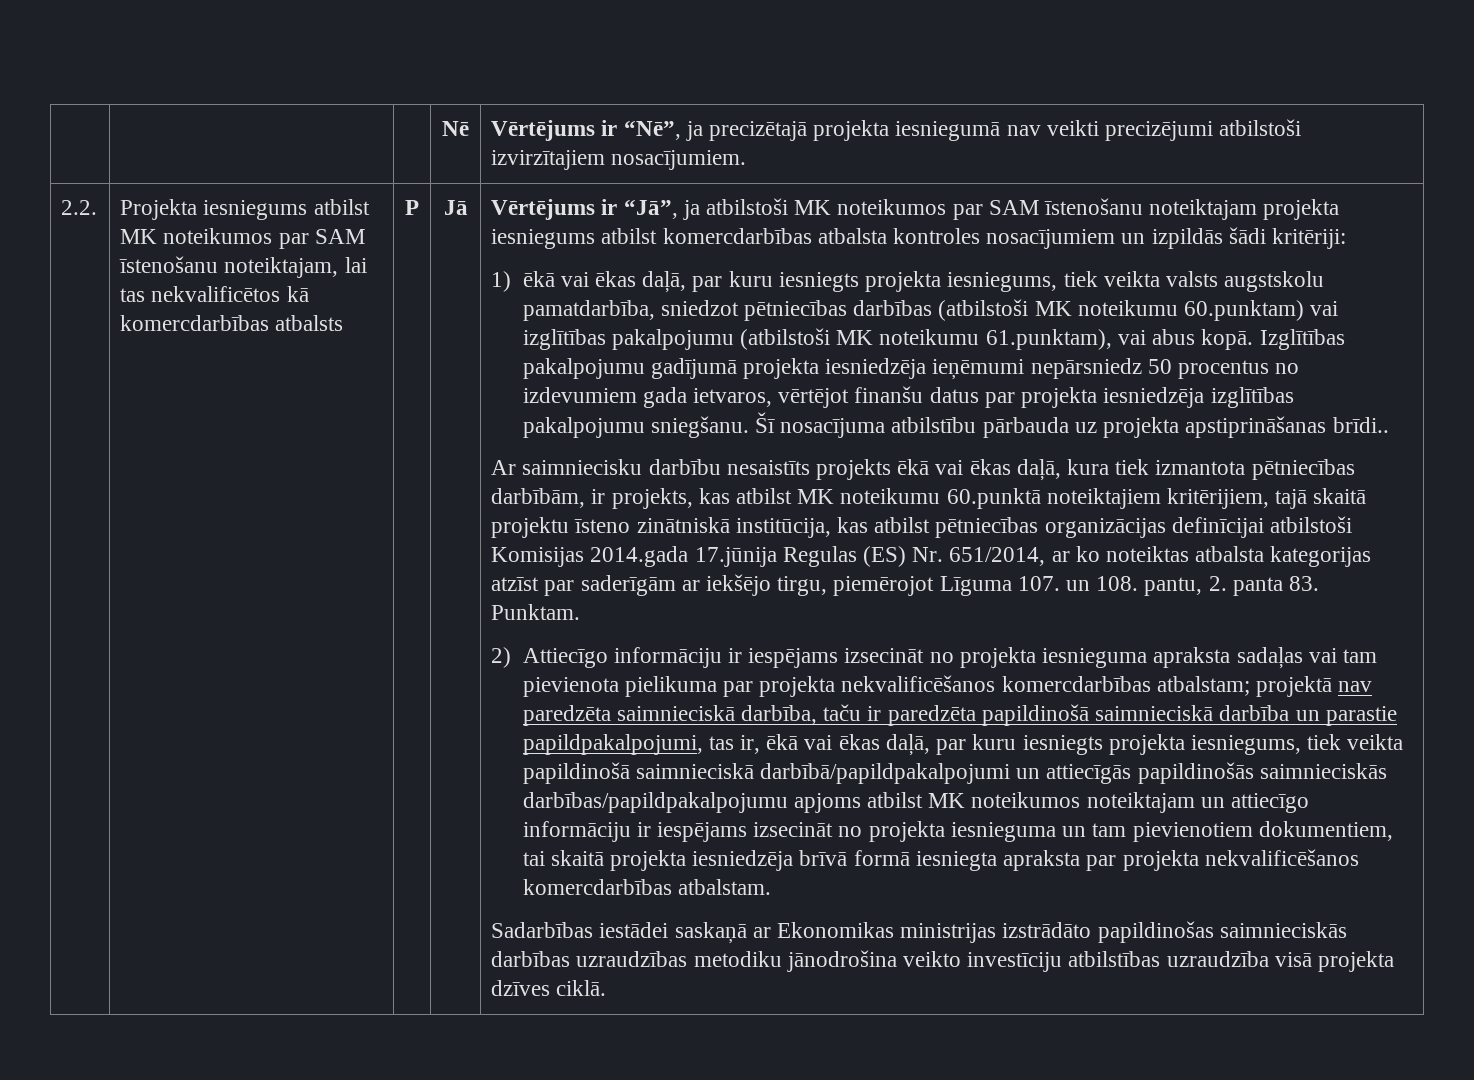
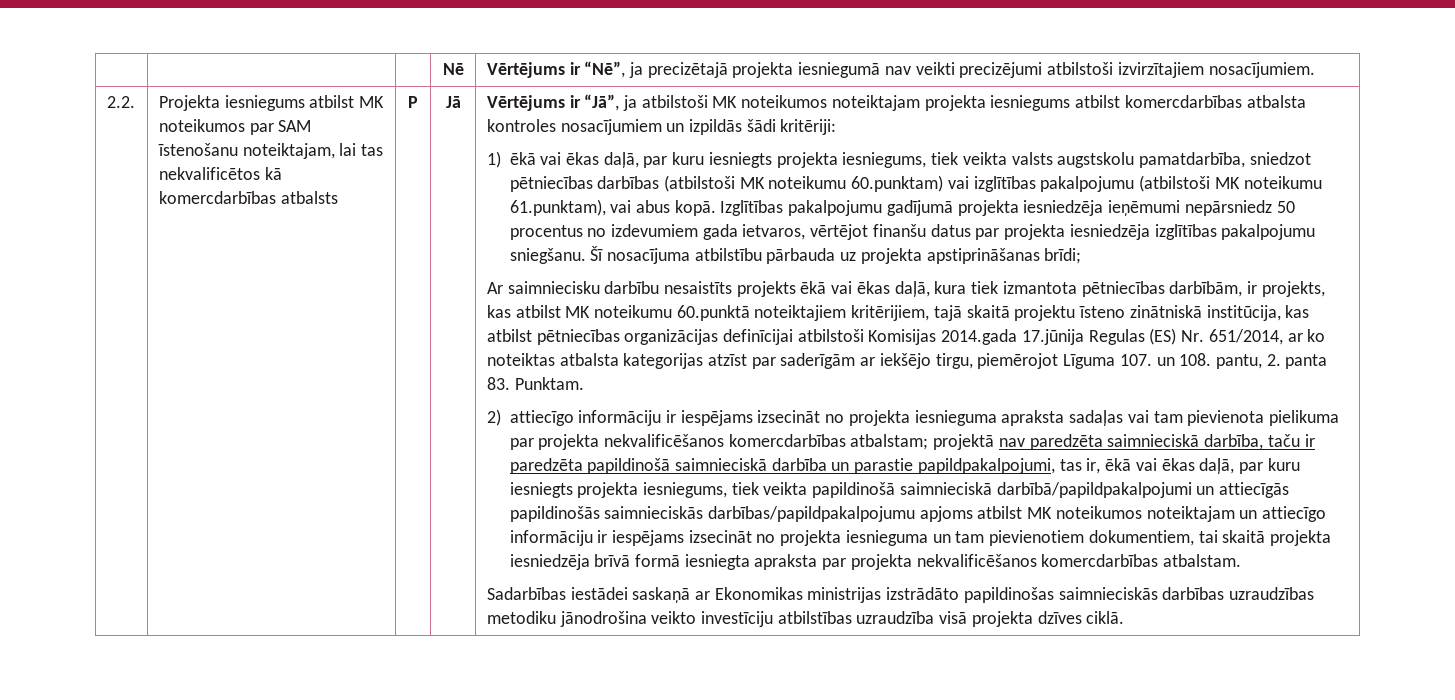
- Vērtējums ir “Jā”, ja atbilstoši MK noteikumos par SAM īstenošanu noteiktajam projekta iesniegums atbilst komercdarbības atbalsta kontroles nosacījumiem un izpildās šādi kritēriji:
+ Vērtējums ir “Jā”, ja atbilstoši MK noteikumos noteiktajam projekta iesniegums atbilst komercdarbības atbalsta kontroles nosacījumiem un izpildās šādi kritēriji:
- Šī nosacījuma atbilstību pārbauda uz projekta apstiprināšanas brīdi..
+ Šī nosacījuma atbilstību pārbauda uz projekta apstiprināšanas brīdi;
- 2) Attiecīgo informāciju ir iespējams izsecināt no projekta iesnieguma apraksta sadaļas vai tam pievienota pielikuma par projekta nekvalificēšanos komercdarbības atbalstam;
+ 2) attiecīgo informāciju ir iespējams izsecināt no projekta iesnieguma apraksta sadaļas vai tam pievienota pielikuma par projekta nekvalificēšanos komercdarbības atbalstam;

